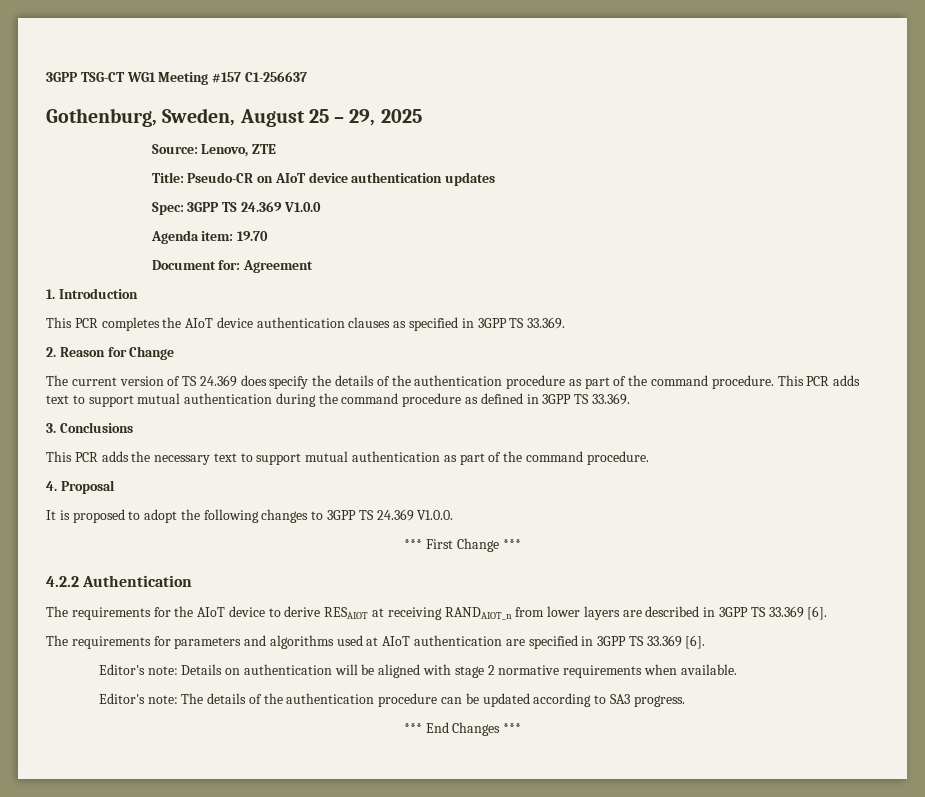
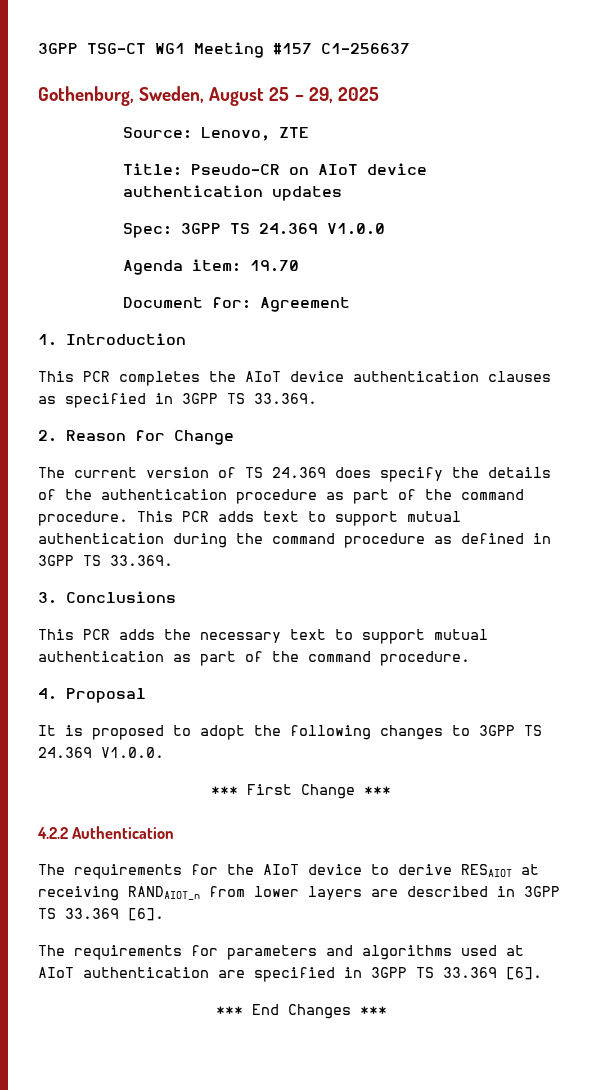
- Editor's note: Details on authentication will be aligned with stage 2 normative requirements when available.
- Editor's note: The details of the authentication procedure can be updated according to SA3 progress.

